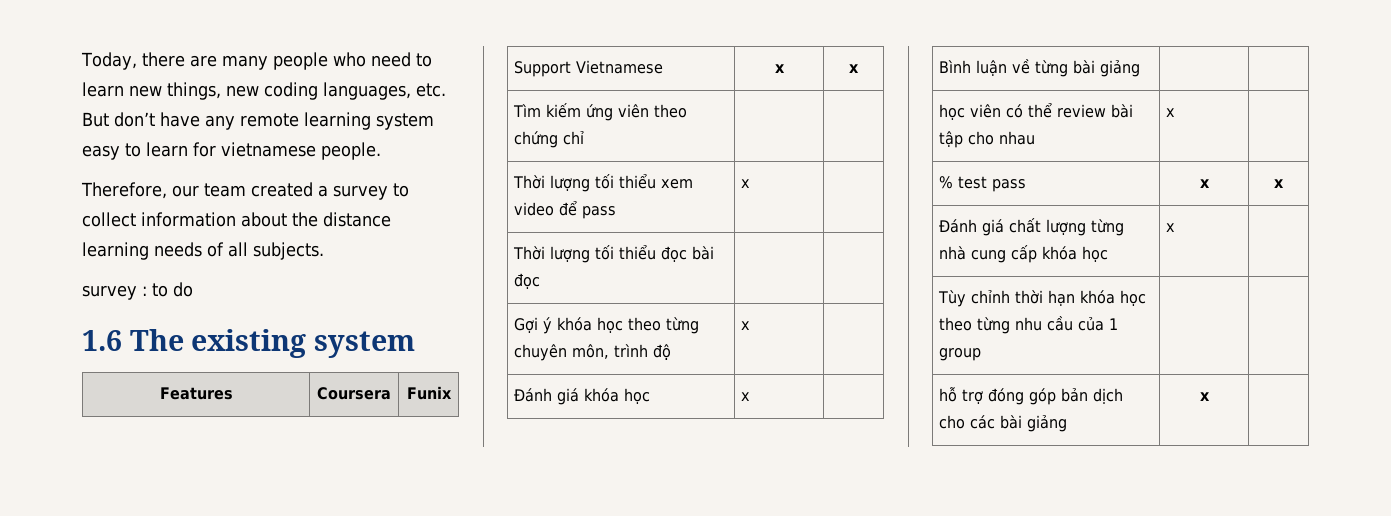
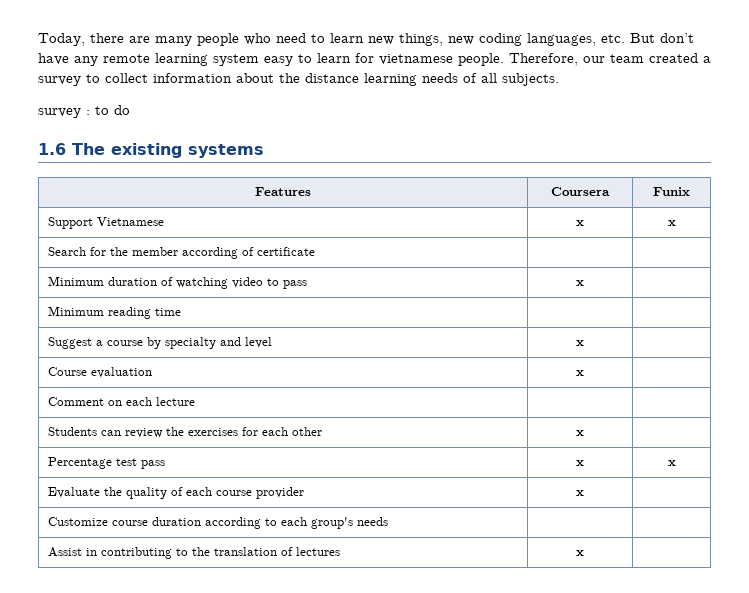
- Today, there are many people who need to learn new things, new coding languages, etc. But don’t have any remote learning system easy to learn for vietnamese people.
- Therefore, our team created a survey to collect information about the distance learning needs of all subjects.
+ Today, there are many people who need to learn new things, new coding languages, etc. But don’t have any remote learning system easy to learn for vietnamese people. Therefore, our team created a survey to collect information about the distance learning needs of all subjects.
- 1.6 The existing system
+ 1.6 The existing systems
- Tìm kiếm ứng viên theo chứng chỉ | |
- Thời lượng tối thiểu xem video để pass | x |
- Thời lượng tối thiểu đọc bài đọc | |
- Gợi ý khóa học theo từng chuyên môn, trình độ | x |
- Đánh giá khóa học | x |
- Bình luận về từng bài giảng | |
- học viên có thể review bài tập cho nhau | x |
- % test pass | x | x
+ Search for the member according of certificate | |
+ Minimum duration of watching video to pass | x |
+ Minimum reading time | |
+ Suggest a course by specialty and level | x |
+ Course evaluation | x |
+ Comment on each lecture | |
+ Students can review the exercises for each other | x |
+ Percentage test pass | x | x
- Đánh giá chất lượng từng nhà cung cấp khóa học | x |
- Tùy chỉnh thời hạn khóa học theo từng nhu cầu của 1 group | |
- hỗ trợ đóng góp bản dịch cho các bài giảng | x |
+ Evaluate the quality of each course provider | x |
+ Customize course duration according to each group's needs | |
+ Assist in contributing to the translation of lectures | x |

